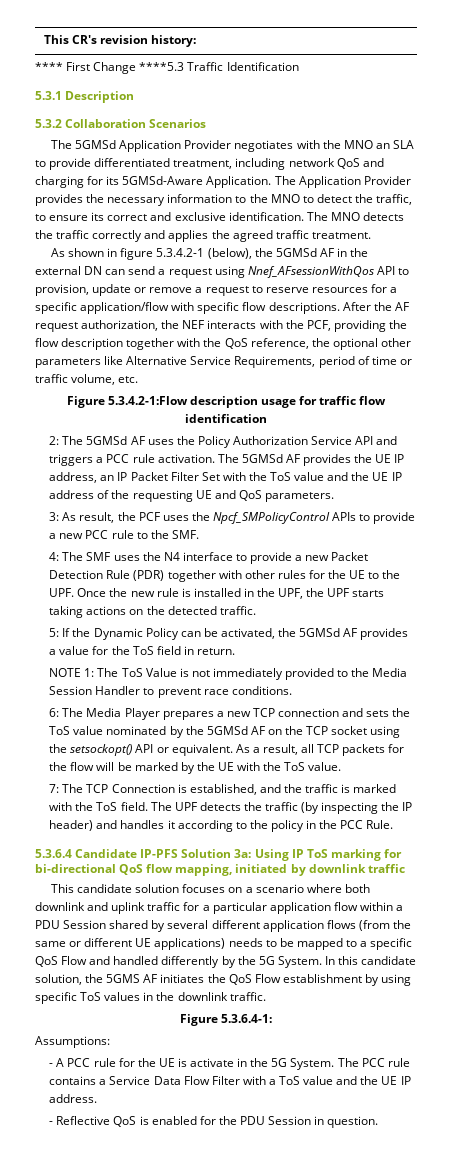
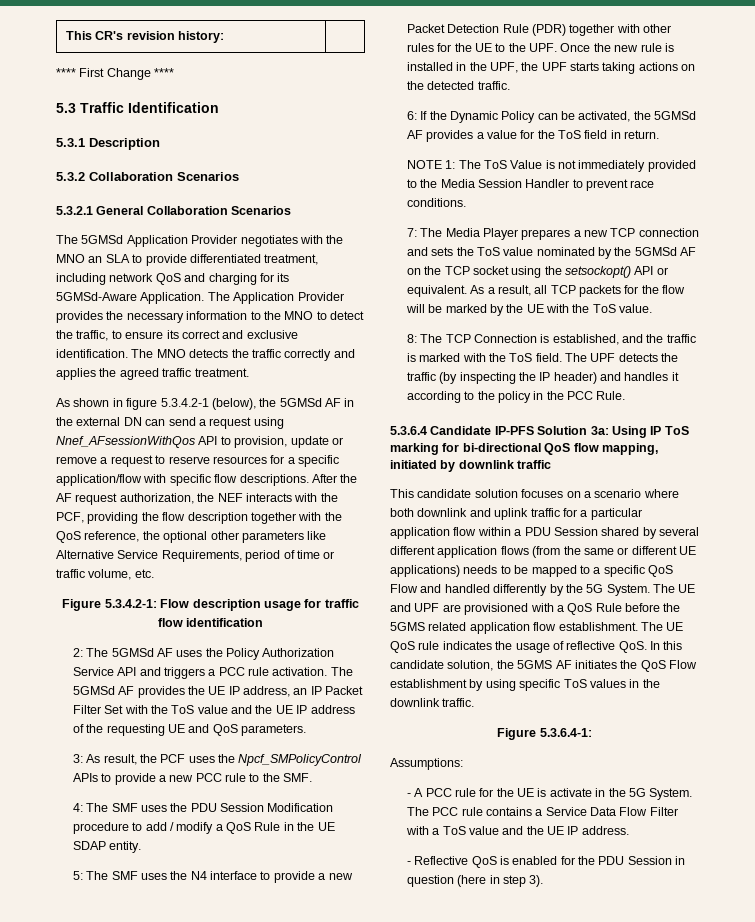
- **** First Change ****5.3 Traffic Identification
+ **** First Change ****
+ 5.3 Traffic Identification
+ 5.3.2.1 General Collaboration Scenarios
- Figure 5.3.4.2-1:Flow description usage for traffic flow identification
+ Figure 5.3.4.2-1: Flow description usage for traffic flow identification
- 4: The SMF uses the N4 interface to provide a new Packet Detection Rule (PDR) together with other rules for the UE to the UPF. Once the new rule is installed in the UPF, the UPF starts taking actions on the detected traffic.
+ 4: The SMF uses the PDU Session Modification procedure to add / modify a QoS Rule in the UE SDAP entity.
+ 5: The SMF uses the N4 interface to provide a new Packet Detection Rule (PDR) together with other rules for the UE to the UPF. Once the new rule is installed in the UPF, the UPF starts taking actions on the detected traffic.
- 5: If the Dynamic Policy can be activated, the 5GMSd AF provides a value for the ToS field in return.
+ 6: If the Dynamic Policy can be activated, the 5GMSd AF provides a value for the ToS field in return.
- 6: The Media Player prepares a new TCP connection and sets the ToS value nominated by the 5GMSd AF on the TCP socket using the setsockopt() API or equivalent.
+ 7: The Media Player prepares a new TCP connection and sets the ToS value nominated by the 5GMSd AF on the TCP socket using the setsockopt() API or equivalent.
- 7: The TCP Connection is established, and the traffic is marked with the ToS field.
+ 8: The TCP Connection is established, and the traffic is marked with the ToS field.
- In this candidate solution, the 5GMS AF initiates the QoS Flow establishment by using specific ToS values in the downlink traffic.
+ The UE and UPF are provisioned with a QoS Rule before the 5GMS related application flow establishment. The UE QoS rule indicates the usage of reflective QoS. In this candidate solution, the 5GMS AF initiates the QoS Flow establishment by using specific ToS values in the downlink traffic.
- - Reflective QoS is enabled for the PDU Session in question.
+ - Reflective QoS is enabled for the PDU Session in question (here in step 3).

